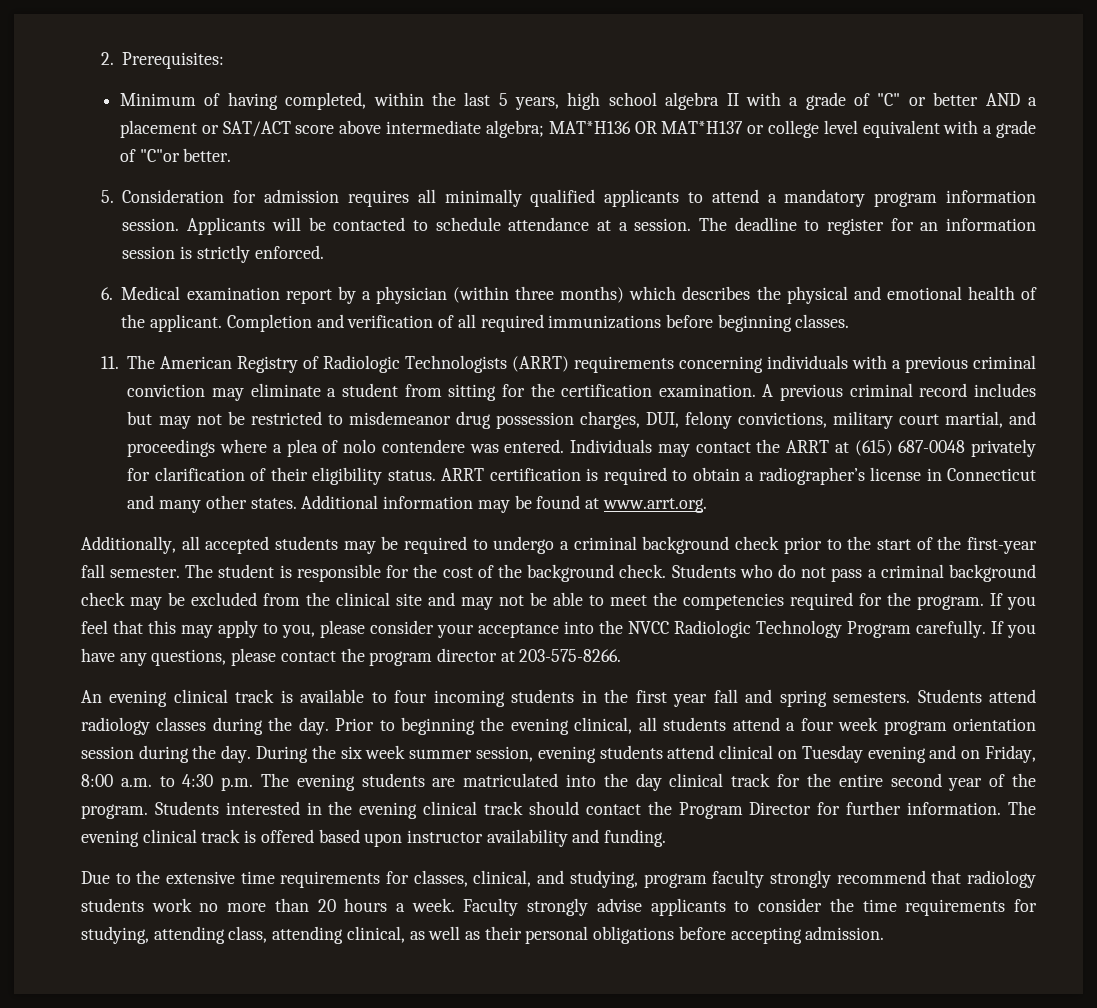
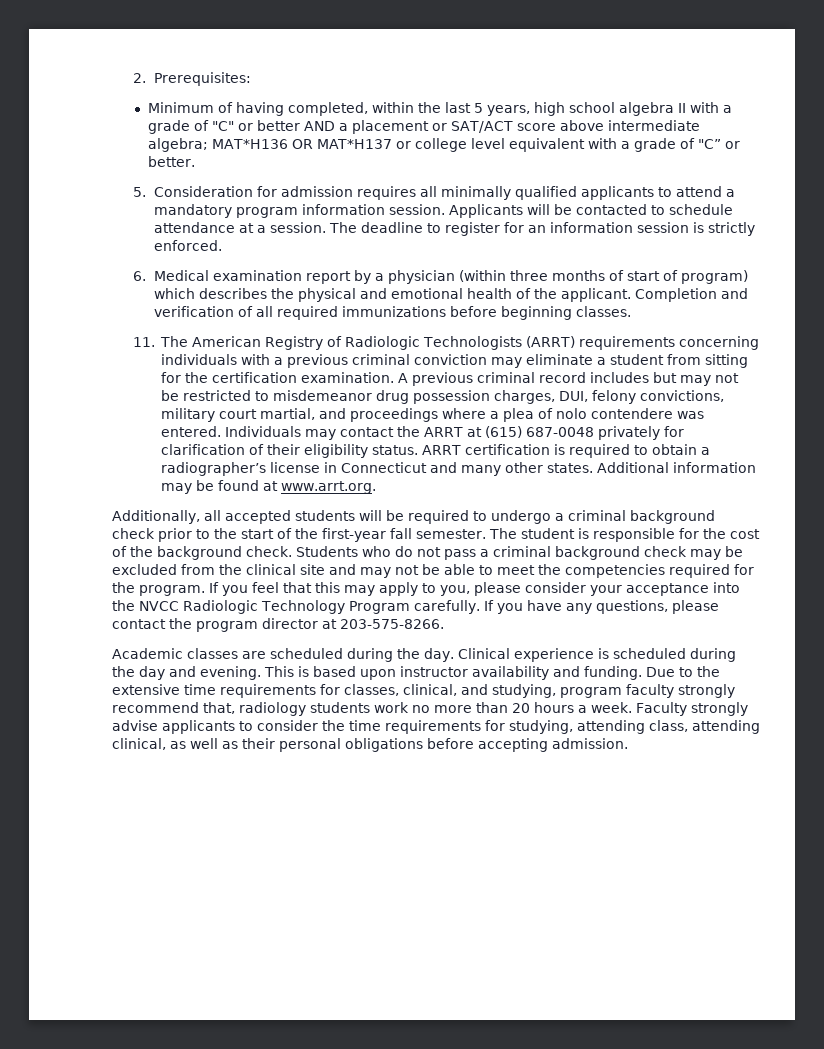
- Minimum of having completed, within the last 5 years, high school algebra II with a grade of "C" or better AND a placement or SAT/ACT score above intermediate algebra; MAT*H136 OR MAT*H137 or college level equivalent with a grade of "C"or better.
+ Minimum of having completed, within the last 5 years, high school algebra II with a grade of "C" or better AND a placement or SAT/ACT score above intermediate algebra; MAT*H136 OR MAT*H137 or college level equivalent with a grade of "C” or better.
- 6. Medical examination report by a physician (within three months) which describes the physical and emotional health of the applicant.
+ 6. Medical examination report by a physician (within three months of start of program) which describes the physical and emotional health of the applicant.
- Additionally, all accepted students may be required to undergo a criminal background check prior to the start of the first-year fall semester.
+ Additionally, all accepted students will be required to undergo a criminal background check prior to the start of the first-year fall semester.
- An evening clinical track is available to four incoming students in the first year fall and spring semesters. Students attend radiology classes during the day. Prior to beginning the evening clinical, all students attend a four week program orientation session during the day. During the six week summer session, evening students attend clinical on Tuesday evening and on Friday, 8:00 a.m. to 4:30 p.m. The evening students are matriculated into the day clinical track for the entire second year of the program. Students interested in the evening clinical track should contact the Program Director for further information. The evening clinical track is offered based upon instructor availability and funding.
- Due to the extensive time requirements for classes, clinical, and studying, program faculty strongly recommend that radiology students work no more than 20 hours a week.
+ Academic classes are scheduled during the day. Clinical experience is scheduled during the day and evening. This is based upon instructor availability and funding. Due to the extensive time requirements for classes, clinical, and studying, program faculty strongly recommend that, radiology students work no more than 20 hours a week.

